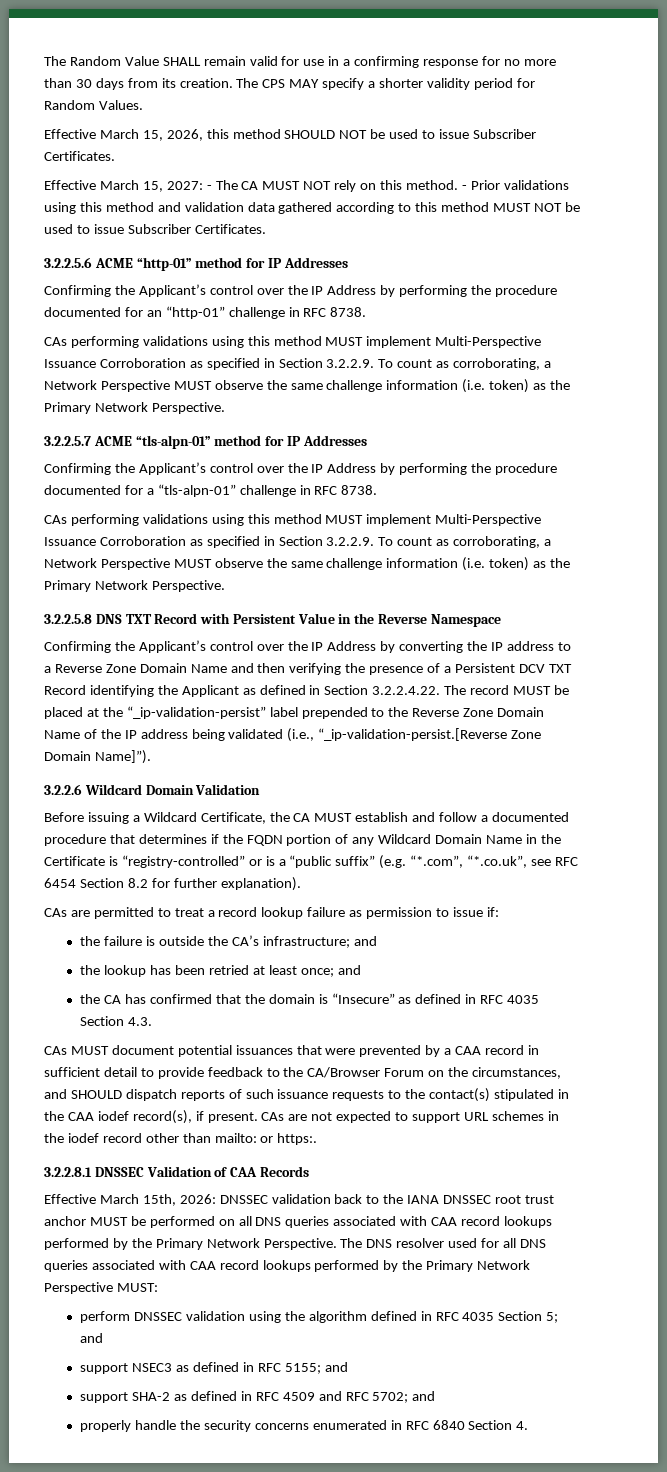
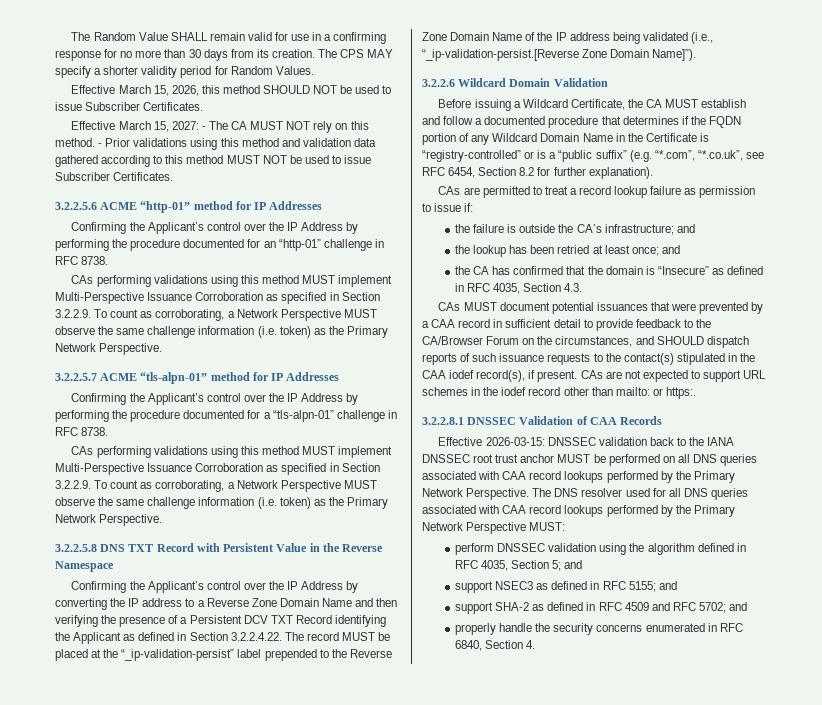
- Before issuing a Wildcard Certificate, the CA MUST establish and follow a documented procedure that determines if the FQDN portion of any Wildcard Domain Name in the Certificate is “registry-controlled” or is a “public suffix” (e.g. “*.com”, “*.co.uk”, see RFC 6454 Section 8.2 for further explanation).
+ Before issuing a Wildcard Certificate, the CA MUST establish and follow a documented procedure that determines if the FQDN portion of any Wildcard Domain Name in the Certificate is “registry-controlled” or is a “public suffix” (e.g. “*.com”, “*.co.uk”, see RFC 6454, Section 8.2 for further explanation).
- the CA has confirmed that the domain is “Insecure” as defined in RFC 4035 Section 4.3.
+ the CA has confirmed that the domain is “Insecure” as defined in RFC 4035, Section 4.3.
- Effective March 15th, 2026: DNSSEC validation back to the IANA DNSSEC root trust anchor MUST be performed on all DNS queries associated with CAA record lookups performed by the Primary Network Perspective.
+ Effective 2026-03-15: DNSSEC validation back to the IANA DNSSEC root trust anchor MUST be performed on all DNS queries associated with CAA record lookups performed by the Primary Network Perspective.
- perform DNSSEC validation using the algorithm defined in RFC 4035 Section 5; and
+ perform DNSSEC validation using the algorithm defined in RFC 4035, Section 5; and
- properly handle the security concerns enumerated in RFC 6840 Section 4.
+ properly handle the security concerns enumerated in RFC 6840, Section 4.

